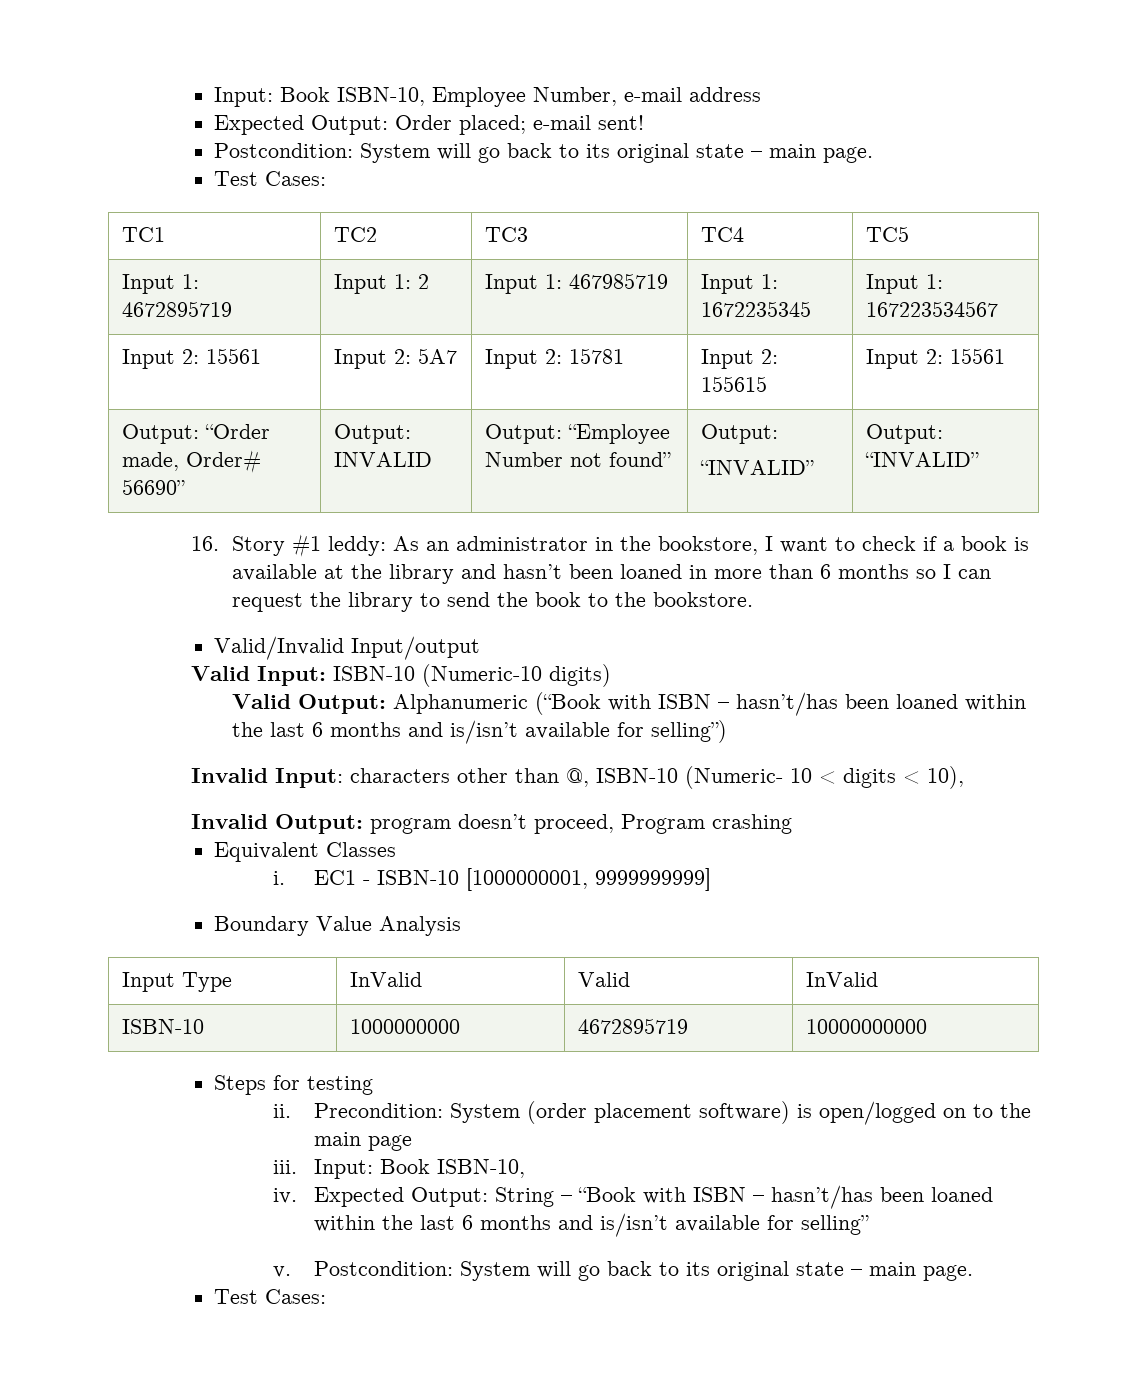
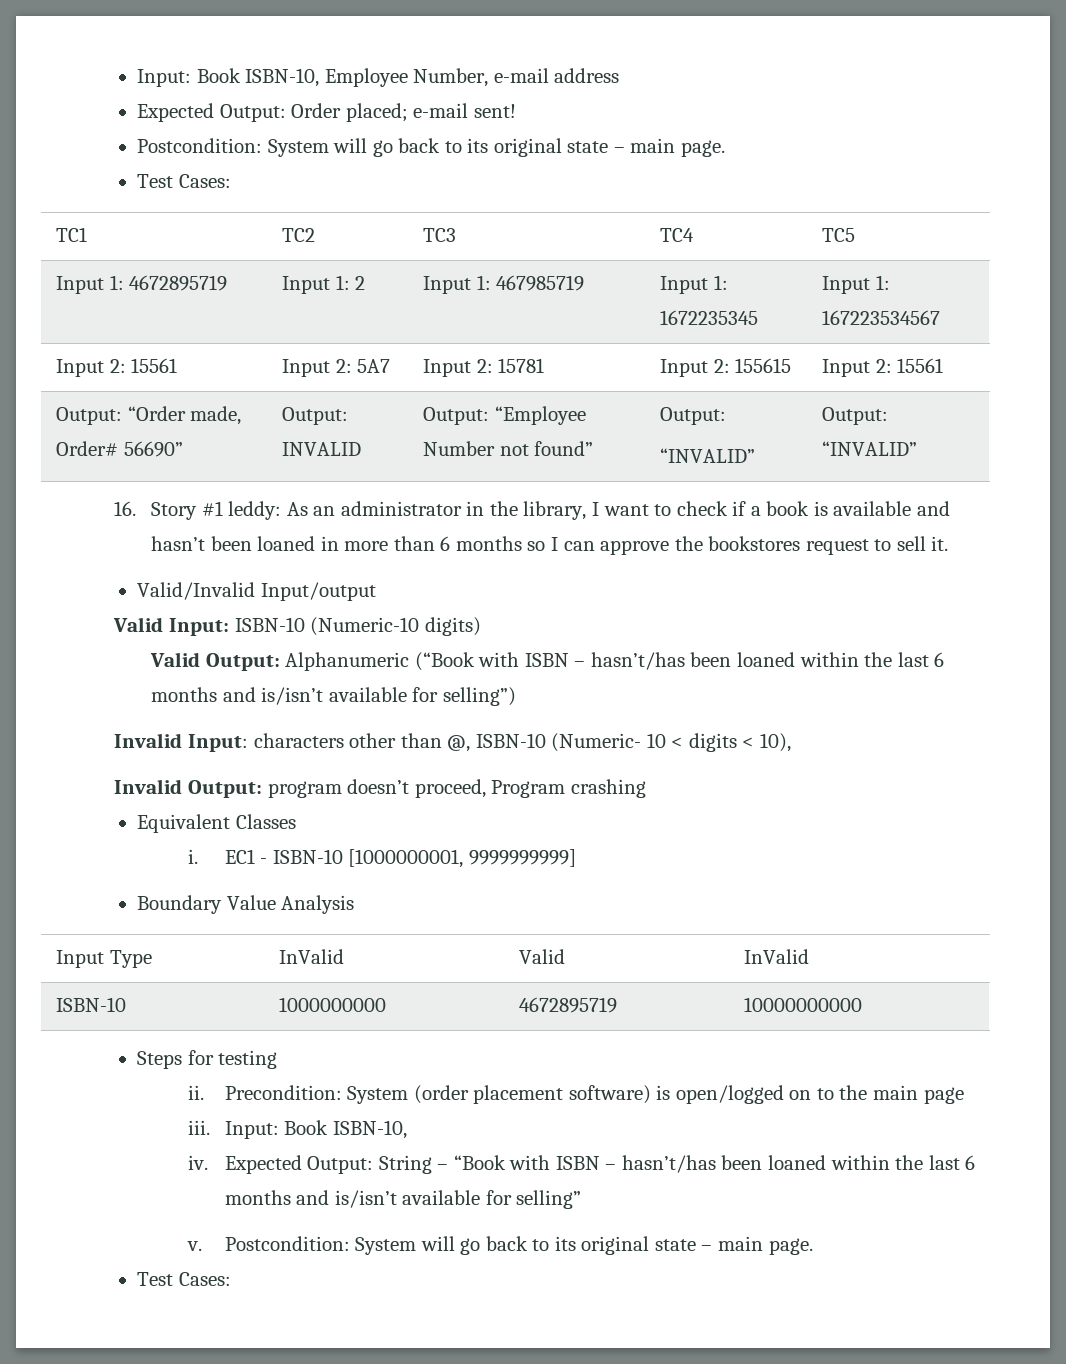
- 16. Story #1 leddy: As an administrator in the bookstore, I want to check if a book is available at the library and hasn’t been loaned in more than 6 months so I can request the library to send the book to the bookstore.
+ 16. Story #1 leddy: As an administrator in the library, I want to check if a book is available and hasn’t been loaned in more than 6 months so I can approve the bookstores request to sell it.

